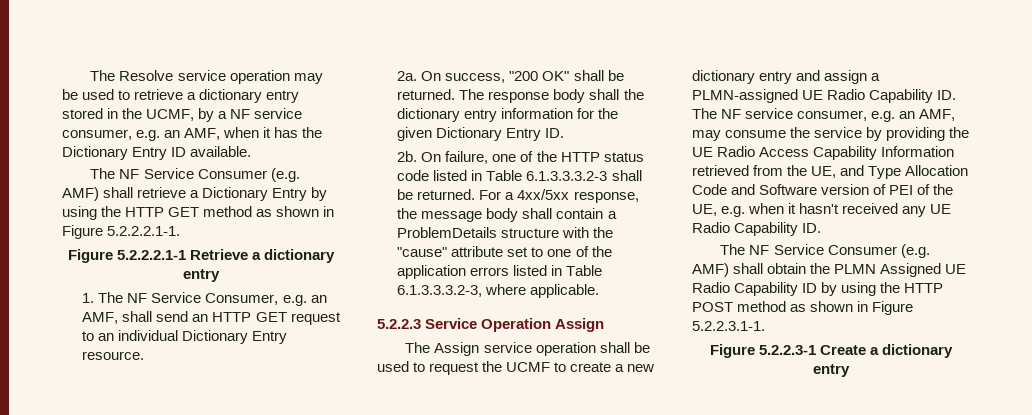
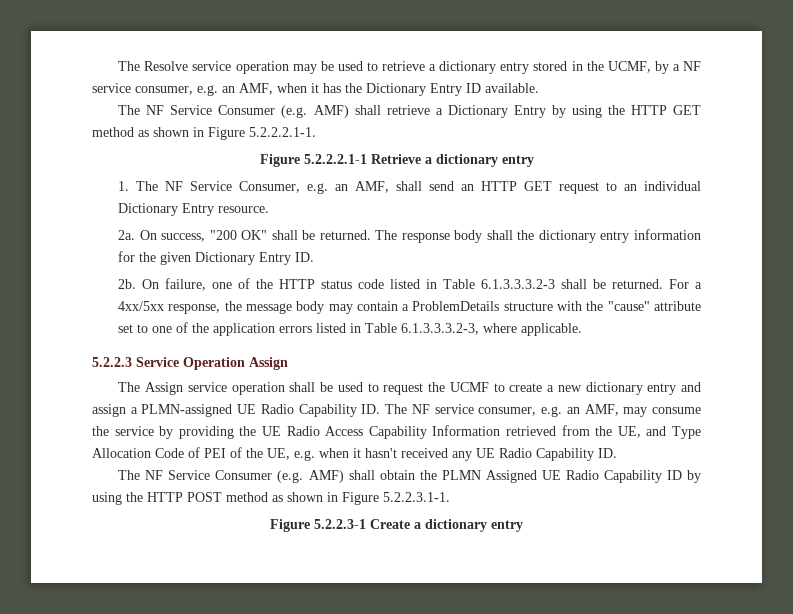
- For a 4xx/5xx response, the message body shall contain a ProblemDetails structure with the "cause" attribute set to one of the application errors listed in Table 6.1.3.3.3.2-3, where applicable.
+ For a 4xx/5xx response, the message body may contain a ProblemDetails structure with the "cause" attribute set to one of the application errors listed in Table 6.1.3.3.3.2-3, where applicable.
- The Assign service operation shall be used to request the UCMF to create a new dictionary entry and assign a PLMN-assigned UE Radio Capability ID. The NF service consumer, e.g. an AMF, may consume the service by providing the UE Radio Access Capability Information retrieved from the UE, and Type Allocation Code and Software version of PEI of the UE, e.g. when it hasn't received any UE Radio Capability ID.
+ The Assign service operation shall be used to request the UCMF to create a new dictionary entry and assign a PLMN-assigned UE Radio Capability ID. The NF service consumer, e.g. an AMF, may consume the service by providing the UE Radio Access Capability Information retrieved from the UE, and Type Allocation Code of PEI of the UE, e.g. when it hasn't received any UE Radio Capability ID.

